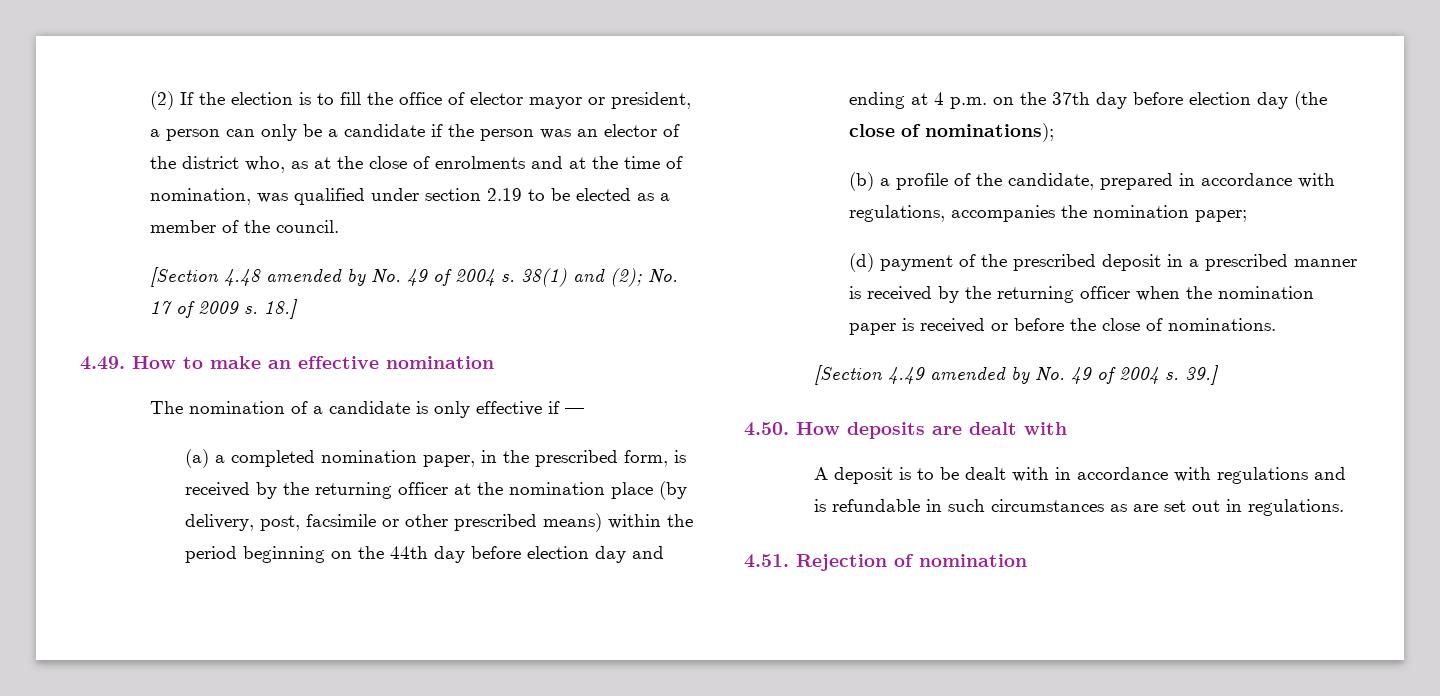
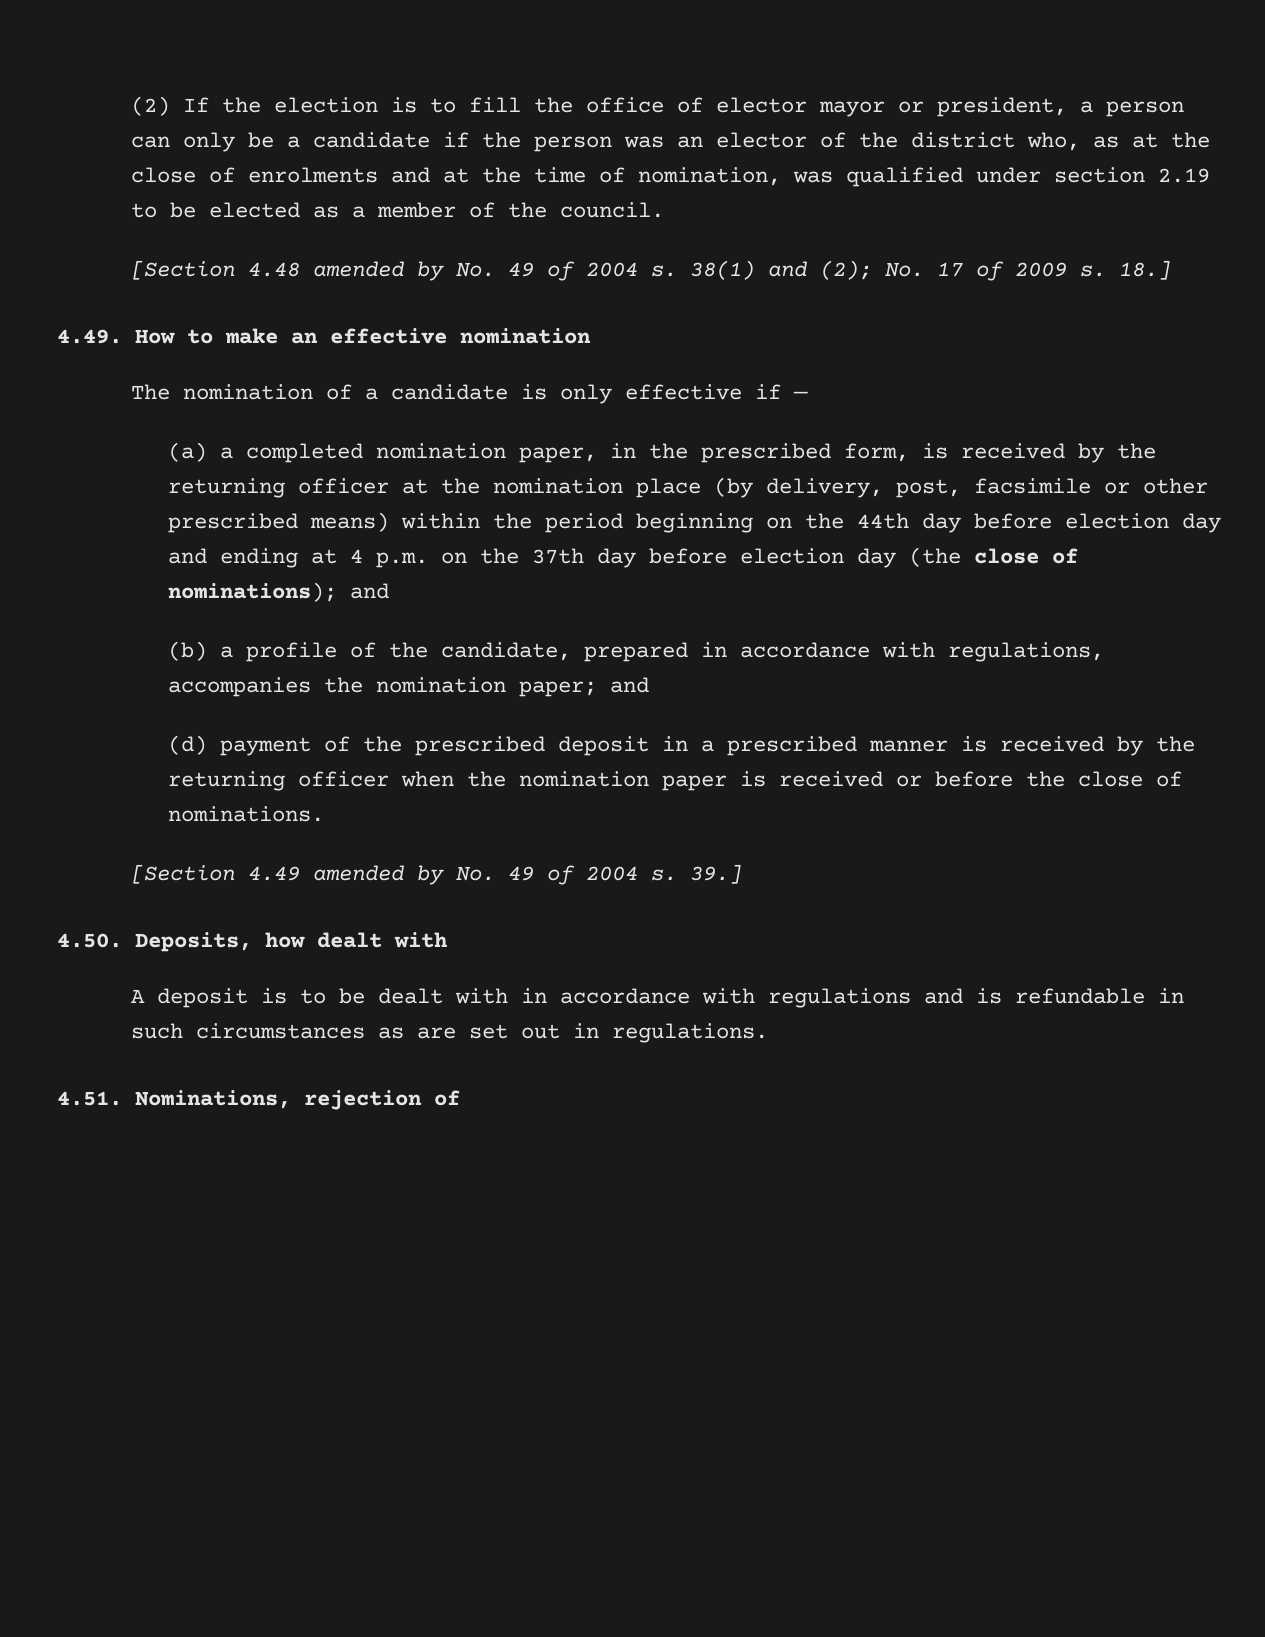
- (a) a completed nomination paper, in the prescribed form, is received by the returning officer at the nomination place (by delivery, post, facsimile or other prescribed means) within the period beginning on the 44th day before election day and ending at 4 p.m. on the 37th day before election day (the close of nominations);
+ (a) a completed nomination paper, in the prescribed form, is received by the returning officer at the nomination place (by delivery, post, facsimile or other prescribed means) within the period beginning on the 44th day before election day and ending at 4 p.m. on the 37th day before election day (the close of nominations); and
- (b) a profile of the candidate, prepared in accordance with regulations, accompanies the nomination paper;
+ (b) a profile of the candidate, prepared in accordance with regulations, accompanies the nomination paper; and
- 4.50. How deposits are dealt with
+ 4.50. Deposits, how dealt with
- 4.51. Rejection of nomination
+ 4.51. Nominations, rejection of

